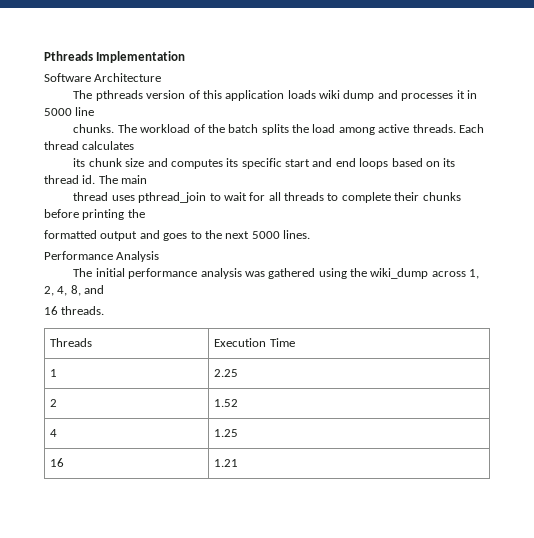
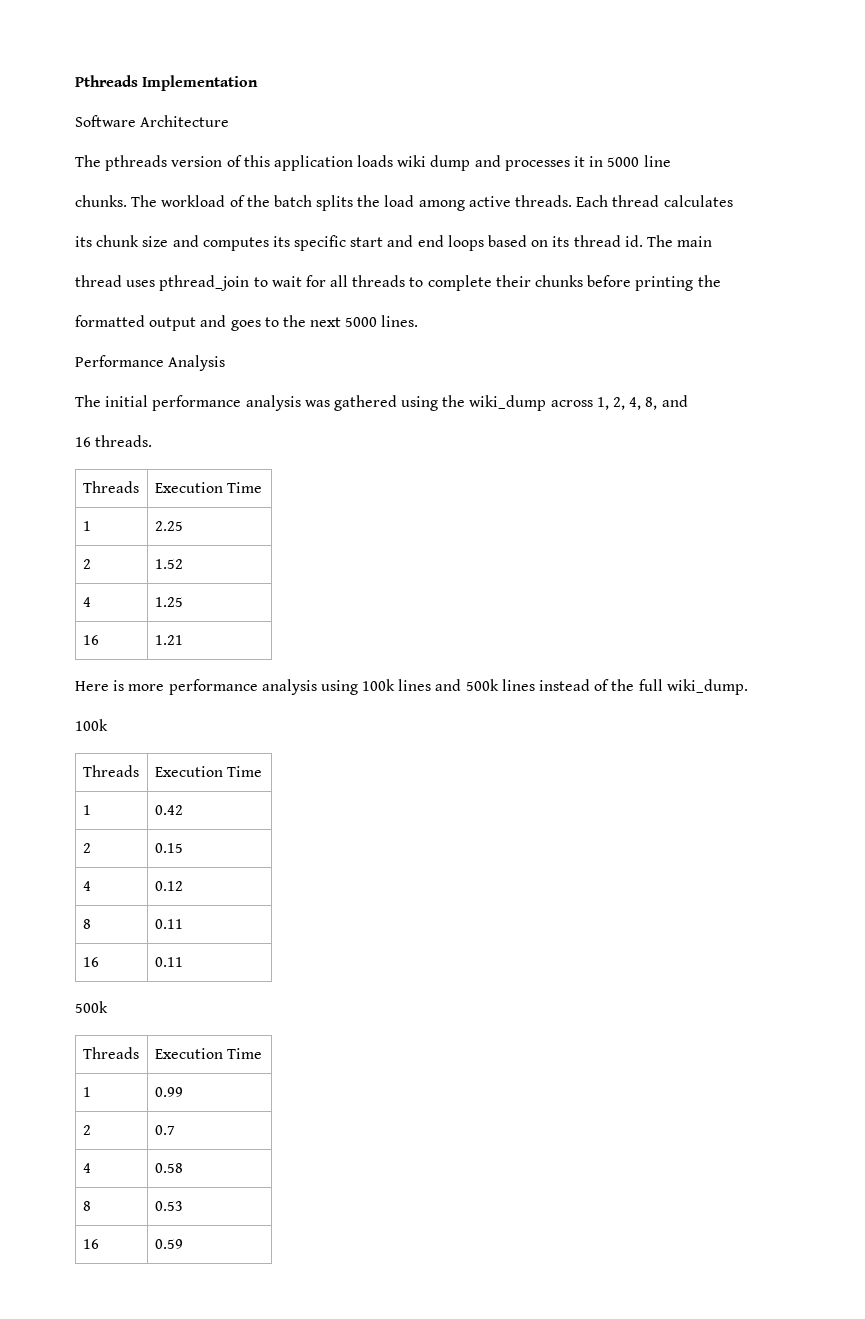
+ Here is more performance analysis using 100k lines and 500k lines instead of the full wiki_dump.
+ 100k
+ Threads | Execution Time
+ 1 | 0.42
+ 2 | 0.15
+ 4 | 0.12
+ 8 | 0.11
+ 16 | 0.11
+ 500k
+ Threads | Execution Time
+ 1 | 0.99
+ 2 | 0.7
+ 4 | 0.58
+ 8 | 0.53
+ 16 | 0.59

